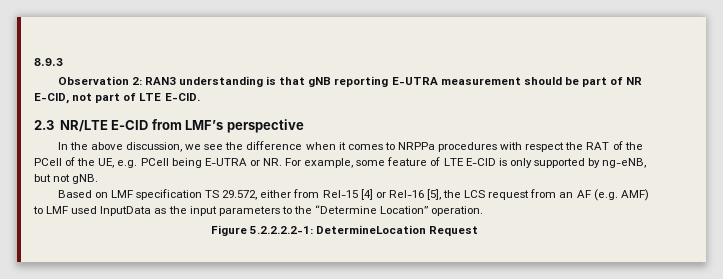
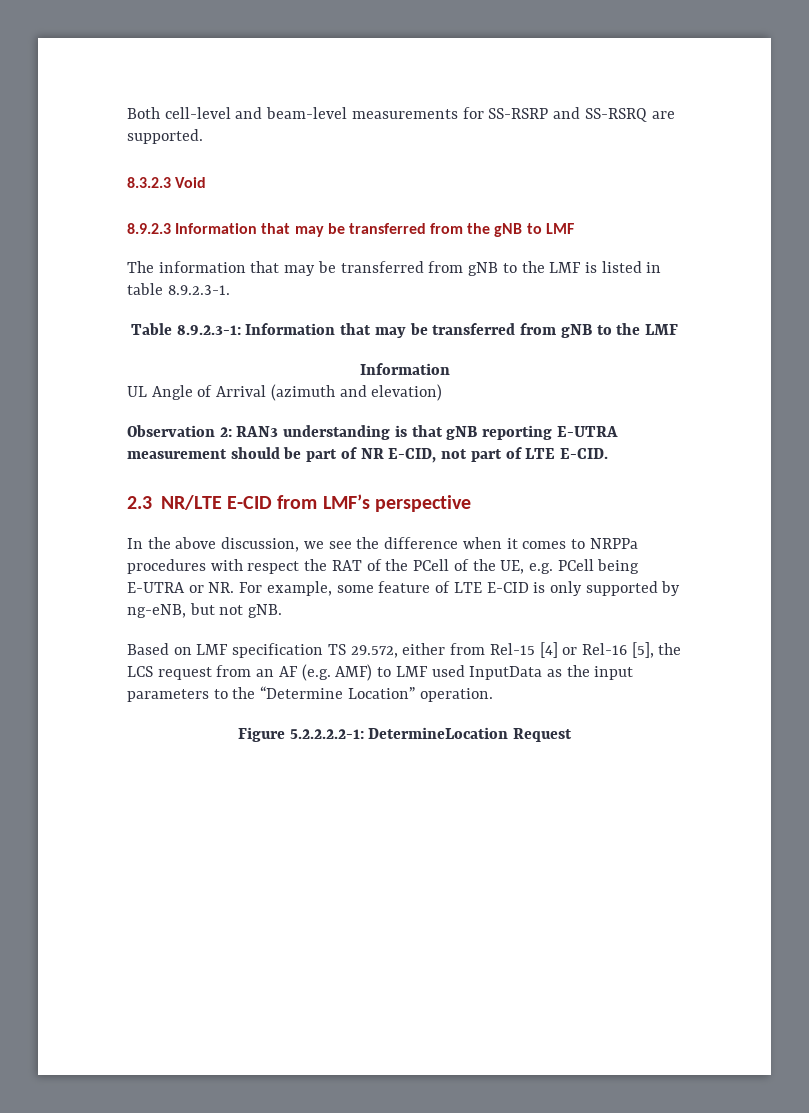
- 8.9.3
+ Both cell-level and beam-level measurements for SS-RSRP and SS-RSRQ are supported.
+ 8.3.2.3 Void
+ 8.9.2.3 Information that may be transferred from the gNB to LMF
+ The information that may be transferred from gNB to the LMF is listed in table 8.9.2.3-1.
+ Table 8.9.2.3-1: Information that may be transferred from gNB to the LMF
+ Information
+ UL Angle of Arrival (azimuth and elevation)

